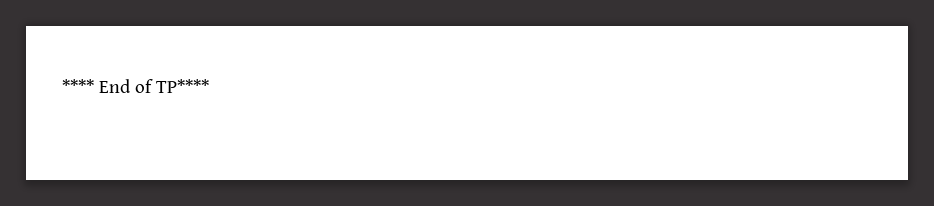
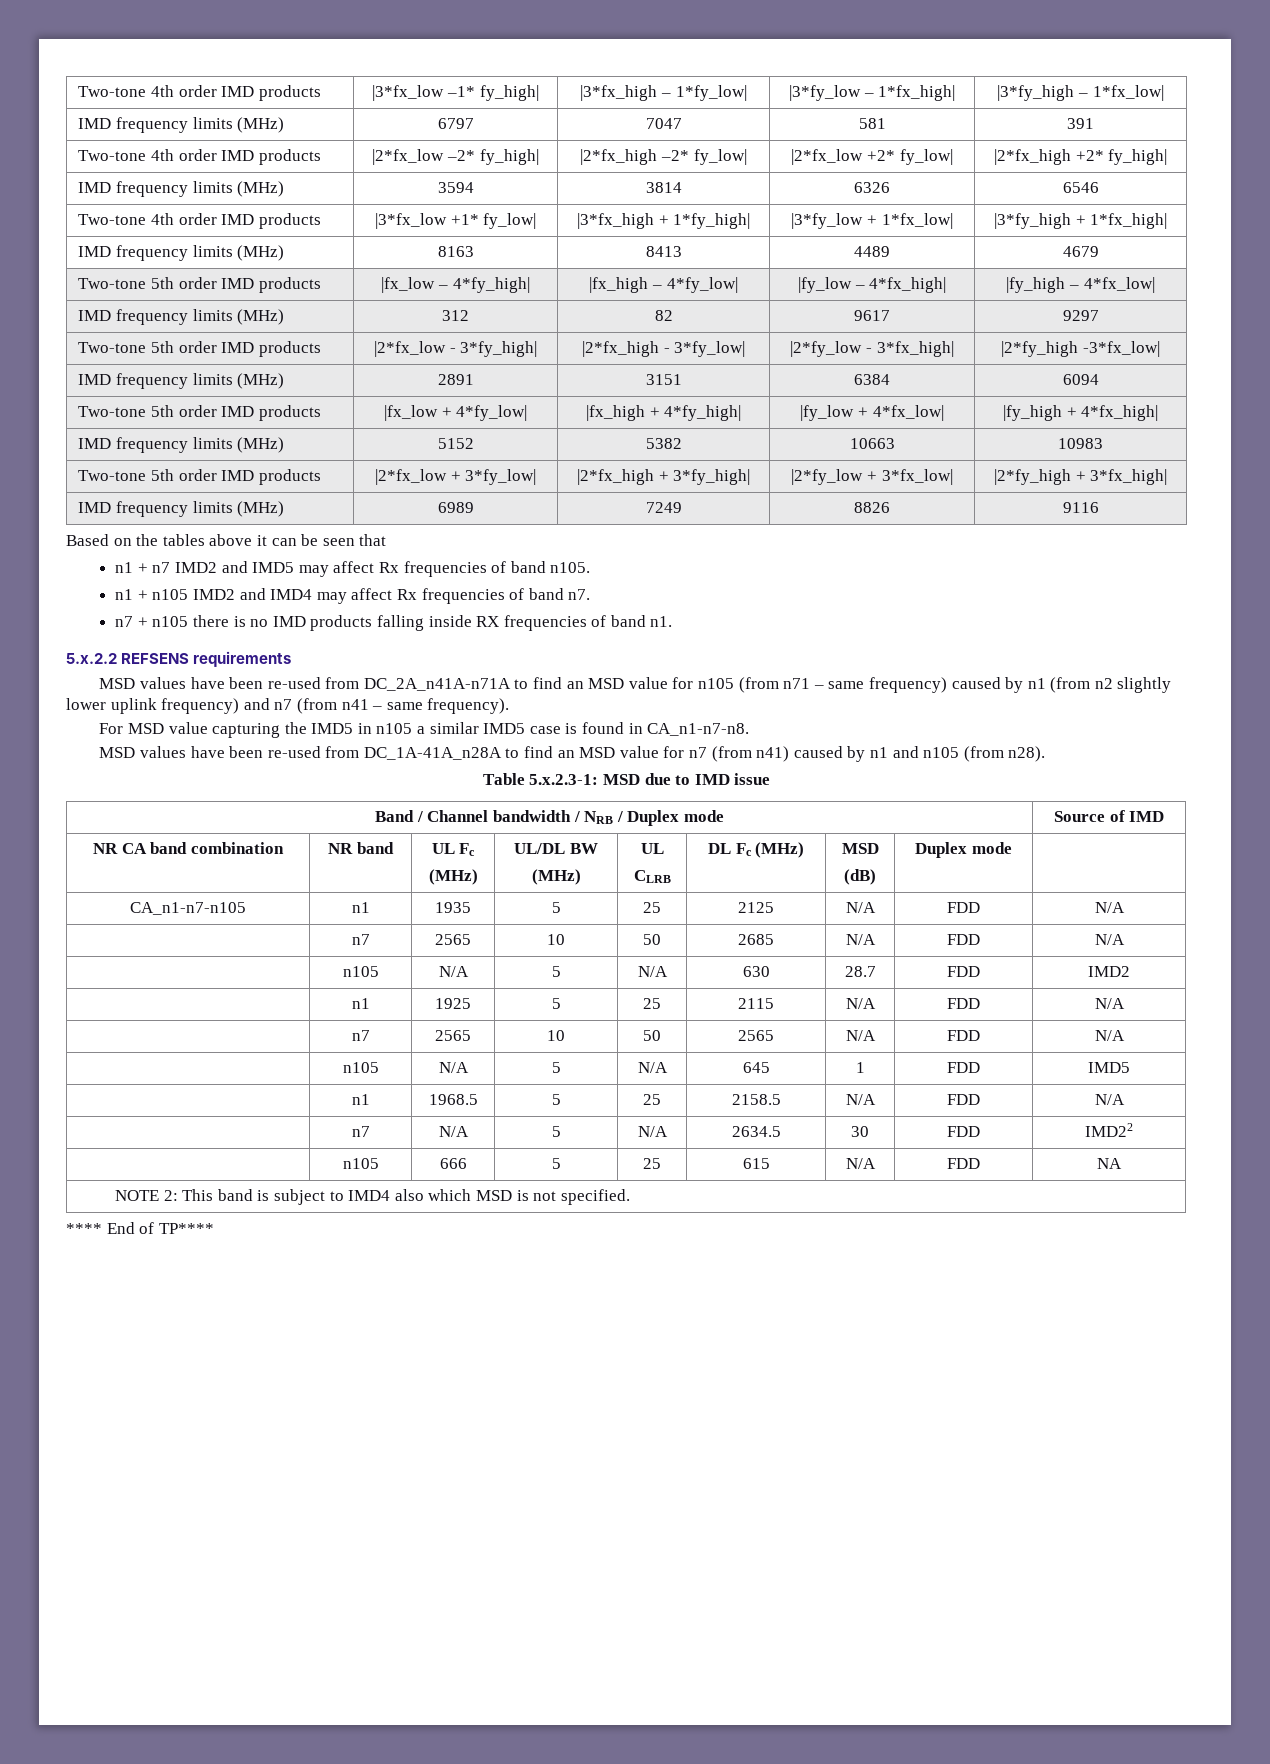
+ Two-tone 4th order IMD products | |3*fx_low –1* fy_high| | |3*fx_high – 1*fy_low| | |3*fy_low – 1*fx_high| | |3*fy_high – 1*fx_low|
+ IMD frequency limits (MHz) | 6797 | 7047 | 581 | 391
+ Two-tone 4th order IMD products | |2*fx_low –2* fy_high| | |2*fx_high –2* fy_low| | |2*fx_low +2* fy_low| | |2*fx_high +2* fy_high|
+ IMD frequency limits (MHz) | 3594 | 3814 | 6326 | 6546
+ Two-tone 4th order IMD products | |3*fx_low +1* fy_low| | |3*fx_high + 1*fy_high| | |3*fy_low + 1*fx_low| | |3*fy_high + 1*fx_high|
+ IMD frequency limits (MHz) | 8163 | 8413 | 4489 | 4679
+ Two-tone 5th order IMD products | |fx_low – 4*fy_high| | |fx_high – 4*fy_low| | |fy_low – 4*fx_high| | |fy_high – 4*fx_low|
+ IMD frequency limits (MHz) | 312 | 82 | 9617 | 9297
+ Two-tone 5th order IMD products | |2*fx_low - 3*fy_high| | |2*fx_high - 3*fy_low| | |2*fy_low - 3*fx_high| | |2*fy_high -3*fx_low|
+ IMD frequency limits (MHz) | 2891 | 3151 | 6384 | 6094
+ Two-tone 5th order IMD products | |fx_low + 4*fy_low| | |fx_high + 4*fy_high| | |fy_low + 4*fx_low| | |fy_high + 4*fx_high|
+ IMD frequency limits (MHz) | 5152 | 5382 | 10663 | 10983
+ Two-tone 5th order IMD products | |2*fx_low + 3*fy_low| | |2*fx_high + 3*fy_high| | |2*fy_low + 3*fx_low| | |2*fy_high + 3*fx_high|
+ IMD frequency limits (MHz) | 6989 | 7249 | 8826 | 9116
+ Based on the tables above it can be seen that
+ n1 + n7 IMD2 and IMD5 may affect Rx frequencies of band n105.
+ n1 + n105 IMD2 and IMD4 may affect Rx frequencies of band n7.
+ n7 + n105 there is no IMD products falling inside RX frequencies of band n1.
+ 5.x.2.2 REFSENS requirements
+ MSD values have been re-used from DC_2A_n41A-n71A to find an MSD value for n105 (from n71 – same frequency) caused by n1 (from n2 slightly lower uplink frequency) and n7 (from n41 – same frequency).
+ For MSD value capturing the IMD5 in n105 a similar IMD5 case is found in CA_n1-n7-n8.
+ MSD values have been re-used from DC_1A-41A_n28A to find an MSD value for n7 (from n41) caused by n1 and n105 (from n28).
+ Table 5.x.2.3-1: MSD due to IMD issue
+ Band / Channel bandwidth / NRB / Duplex mode | Source of IMD
+ NR CA band combination | NR band | UL Fc
+ (MHz) | UL/DL BW
+ (MHz) | UL
+ CLRB | DL Fc (MHz) | MSD
+ (dB) | Duplex mode |
+ CA_n1-n7-n105 | n1 | 1935 | 5 | 25 | 2125 | N/A | FDD | N/A
+ | n7 | 2565 | 10 | 50 | 2685 | N/A | FDD | N/A
+ | n105 | N/A | 5 | N/A | 630 | 28.7 | FDD | IMD2
+ | n1 | 1925 | 5 | 25 | 2115 | N/A | FDD | N/A
+ | n7 | 2565 | 10 | 50 | 2565 | N/A | FDD | N/A
+ | n105 | N/A | 5 | N/A | 645 | 1 | FDD | IMD5
+ | n1 | 1968.5 | 5 | 25 | 2158.5 | N/A | FDD | N/A
+ | n7 | N/A | 5 | N/A | 2634.5 | 30 | FDD | IMD22
+ | n105 | 666 | 5 | 25 | 615 | N/A | FDD | NA
+ NOTE 2: This band is subject to IMD4 also which MSD is not specified.

